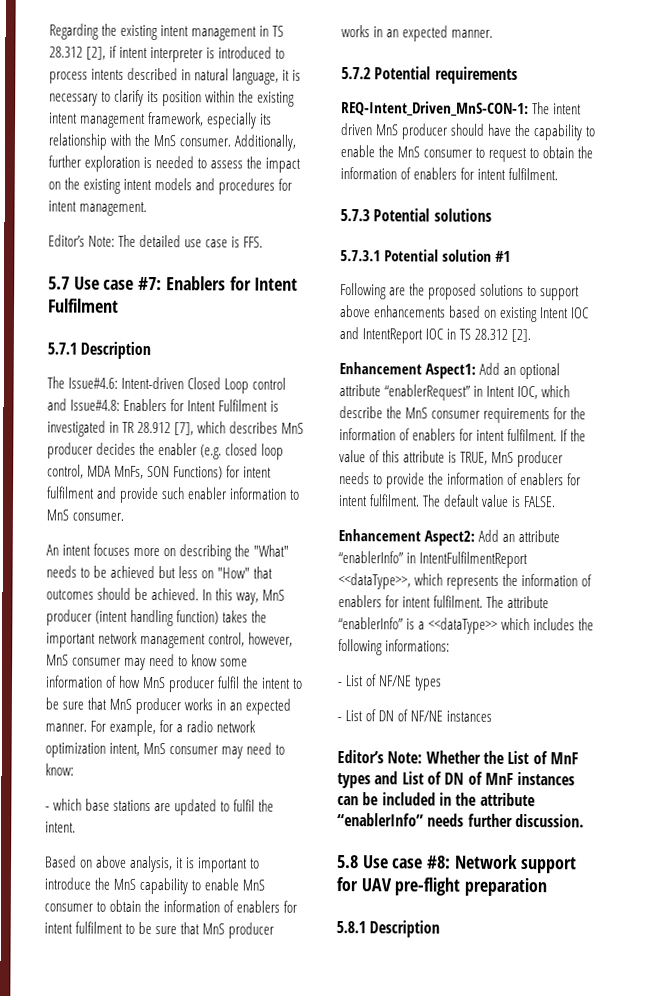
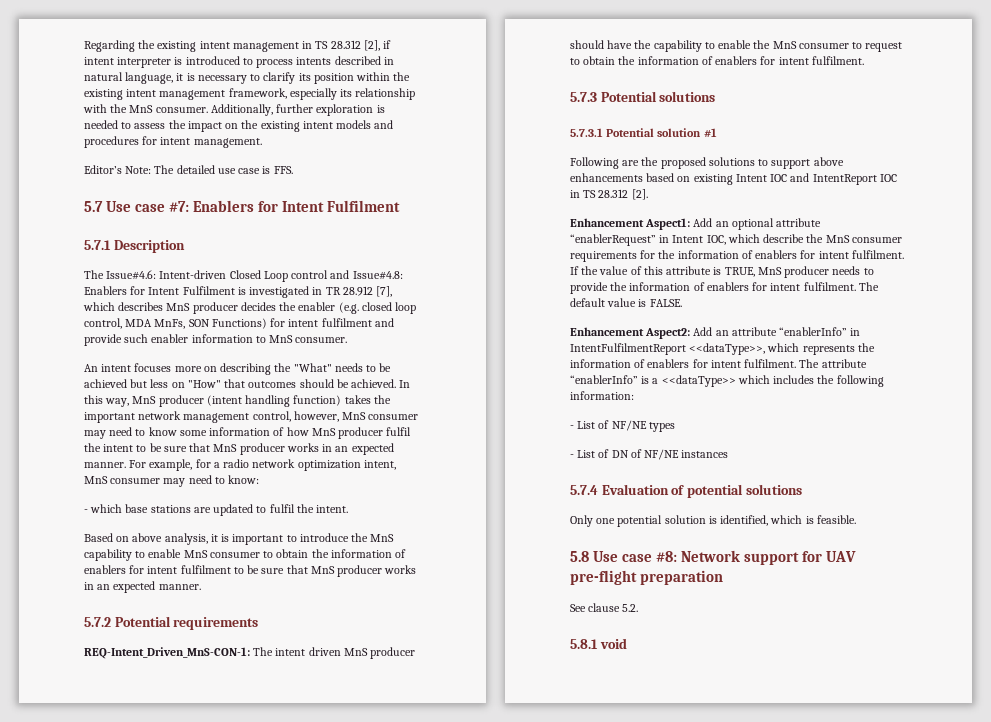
- The attribute “enablerInfo” is a <<dataType>> which includes the following informations:
+ The attribute “enablerInfo” is a <<dataType>> which includes the following information:
- Editor’s Note: Whether the List of MnF types and List of DN of MnF instances can be included in the attribute “enablerInfo” needs further discussion.
+ 5.7.4 Evaluation of potential solutions
+ Only one potential solution is identified, which is feasible.
+ See clause 5.2.
- 5.8.1 Description
+ 5.8.1 void

